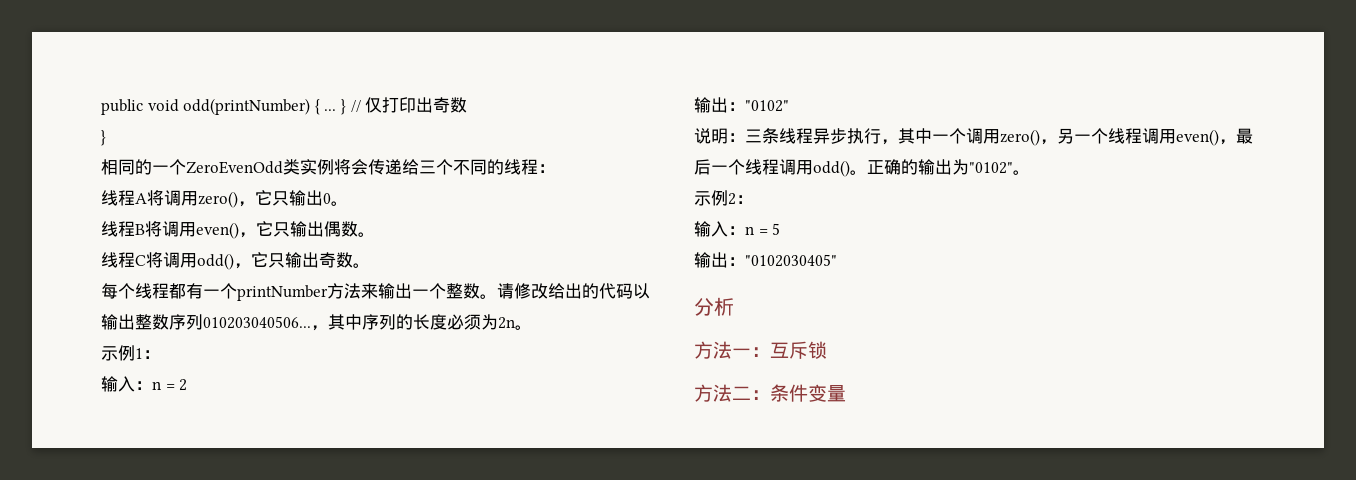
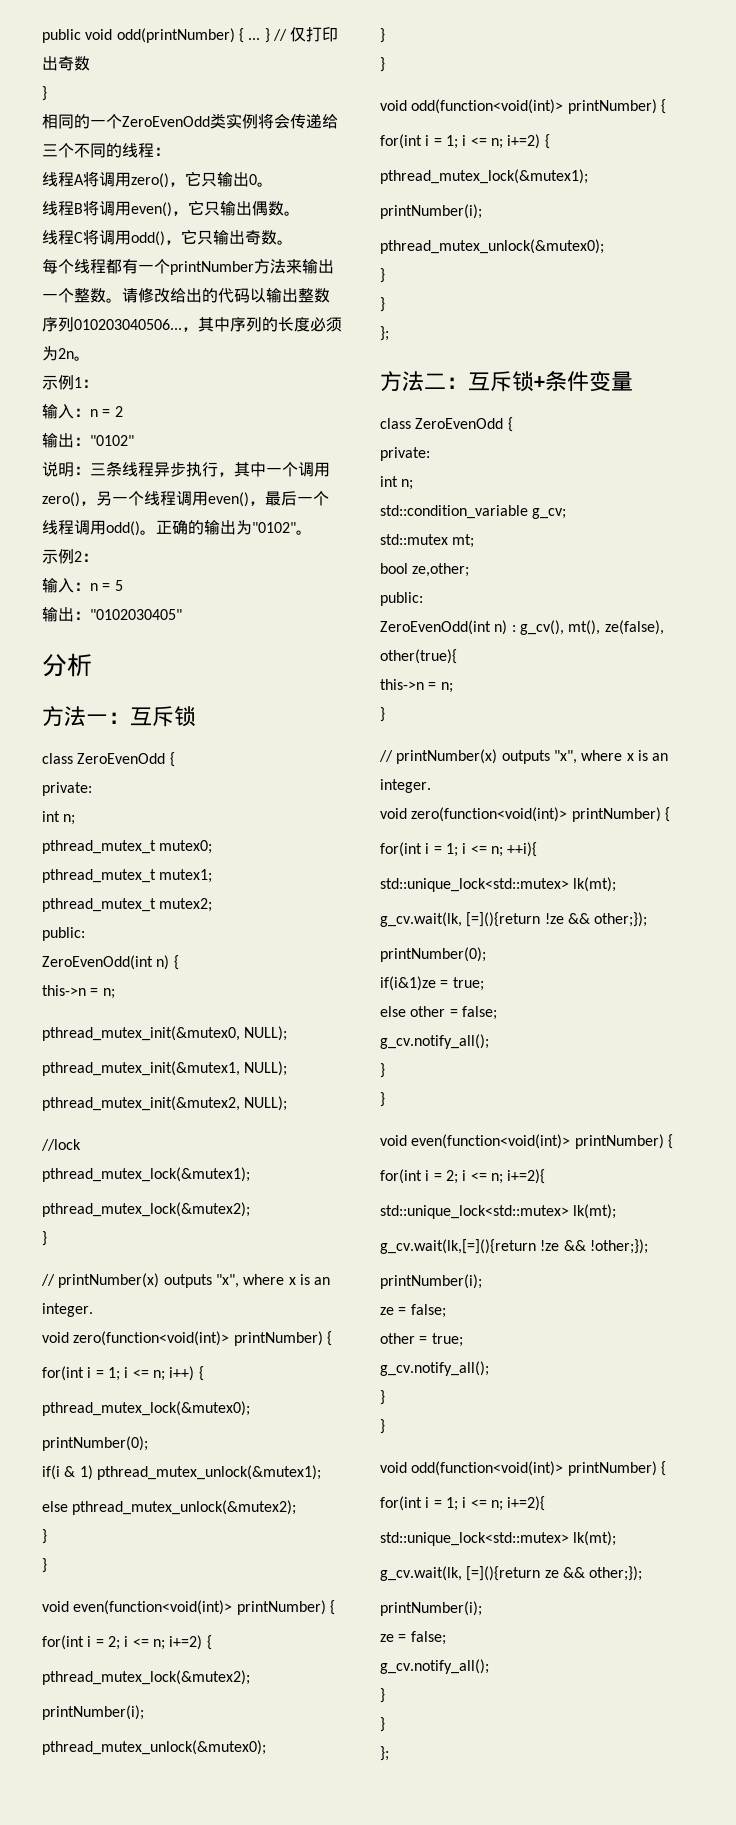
  方法一：互斥锁
+ class ZeroEvenOdd {
+ private:
+ int n;
+ pthread_mutex_t mutex0;
+ pthread_mutex_t mutex1;
+ pthread_mutex_t mutex2;
+ public:
+ ZeroEvenOdd(int n) {
+ this->n = n;
+ pthread_mutex_init(&mutex0, NULL);
+ pthread_mutex_init(&mutex1, NULL);
+ pthread_mutex_init(&mutex2, NULL);
+ //lock
+ pthread_mutex_lock(&mutex1);
+ pthread_mutex_lock(&mutex2);
+ }
+ // printNumber(x) outputs "x", where x is an integer.
+ void zero(function<void(int)> printNumber) {
+ for(int i = 1; i <= n; i++) {
+ pthread_mutex_lock(&mutex0);
+ printNumber(0);
+ if(i & 1) pthread_mutex_unlock(&mutex1);
+ else pthread_mutex_unlock(&mutex2);
+ }
+ }
+ void even(function<void(int)> printNumber) {
+ for(int i = 2; i <= n; i+=2) {
+ pthread_mutex_lock(&mutex2);
+ printNumber(i);
+ pthread_mutex_unlock(&mutex0);
+ }
+ }
+ void odd(function<void(int)> printNumber) {
+ for(int i = 1; i <= n; i+=2) {
+ pthread_mutex_lock(&mutex1);
+ printNumber(i);
+ pthread_mutex_unlock(&mutex0);
+ }
+ }
+ };
- 方法二：条件变量
+ 方法二：互斥锁+条件变量
+ class ZeroEvenOdd {
+ private:
+ int n;
+ std::condition_variable g_cv;
+ std::mutex mt;
+ bool ze,other;
+ public:
+ ZeroEvenOdd(int n) : g_cv(), mt(), ze(false), other(true){
+ this->n = n;
+ }
+ // printNumber(x) outputs "x", where x is an integer.
+ void zero(function<void(int)> printNumber) {
+ for(int i = 1; i <= n; ++i){
+ std::unique_lock<std::mutex> lk(mt);
+ g_cv.wait(lk, [=](){return !ze && other;});
+ printNumber(0);
+ if(i&1)ze = true;
+ else other = false;
+ g_cv.notify_all();
+ }
+ }
+ void even(function<void(int)> printNumber) {
+ for(int i = 2; i <= n; i+=2){
+ std::unique_lock<std::mutex> lk(mt);
+ g_cv.wait(lk,[=](){return !ze && !other;});
+ printNumber(i);
+ ze = false;
+ other = true;
+ g_cv.notify_all();
+ }
+ }
+ void odd(function<void(int)> printNumber) {
+ for(int i = 1; i <= n; i+=2){
+ std::unique_lock<std::mutex> lk(mt);
+ g_cv.wait(lk, [=](){return ze && other;});
+ printNumber(i);
+ ze = false;
+ g_cv.notify_all();
+ }
+ }
+ };

